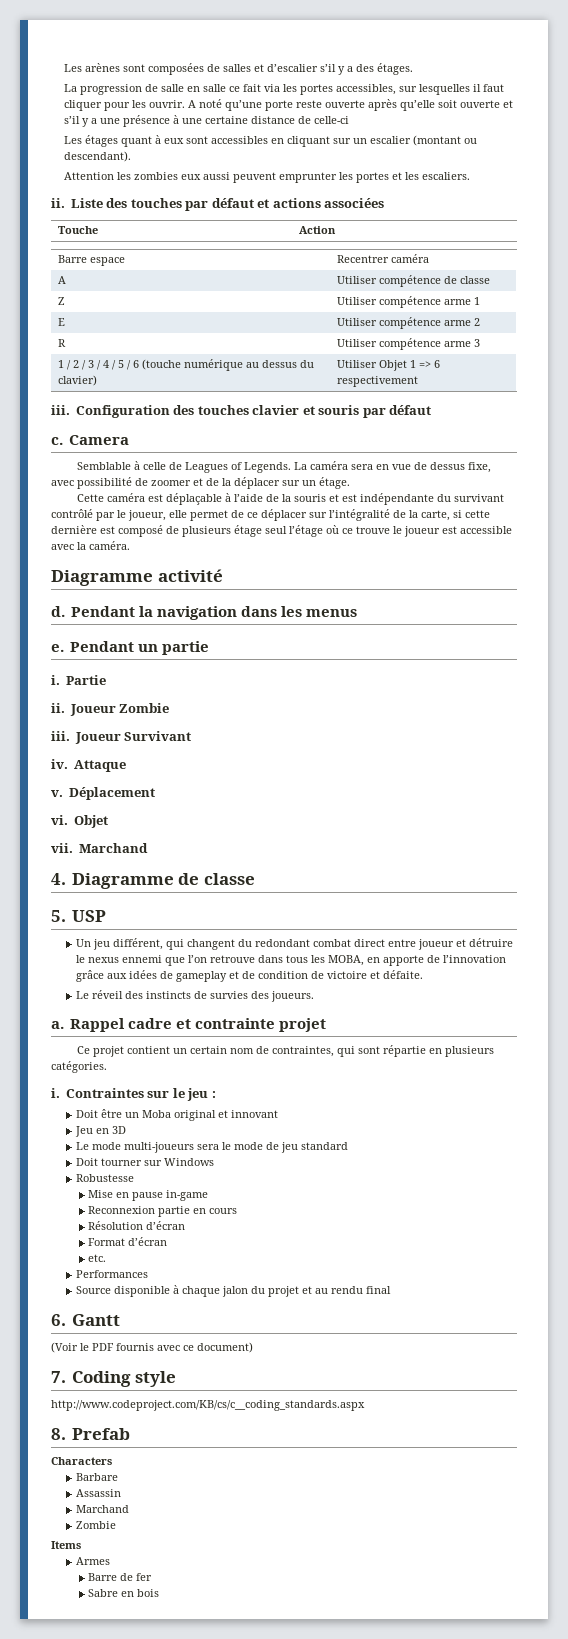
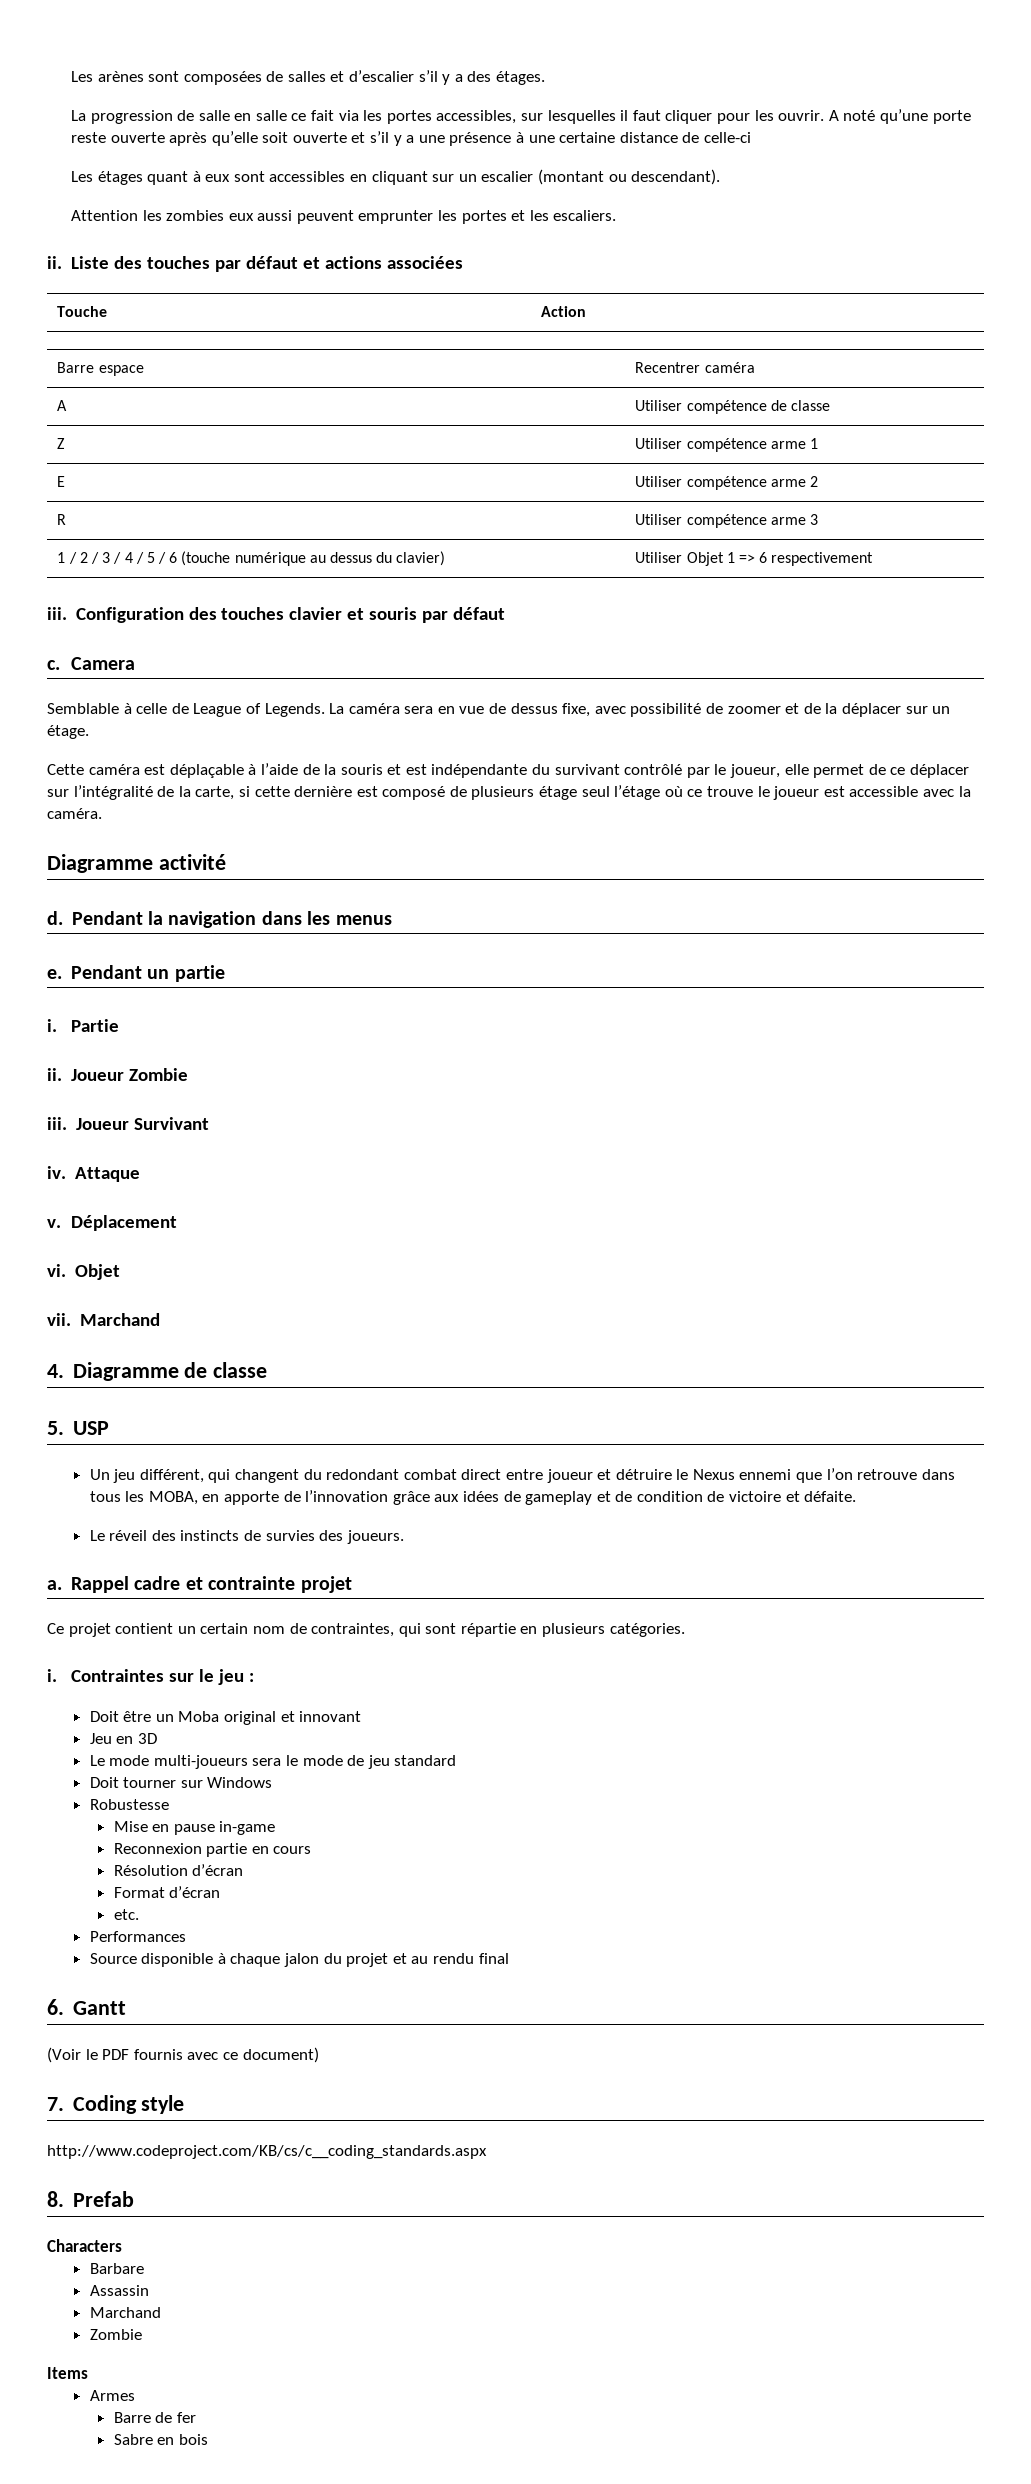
- Semblable à celle de Leagues of Legends.
+ Semblable à celle de League of Legends.
- Un jeu différent, qui changent du redondant combat direct entre joueur et détruire le nexus ennemi que l’on retrouve dans tous les MOBA, en apporte de l’innovation grâce aux idées de gameplay et de condition de victoire et défaite.
+ Un jeu différent, qui changent du redondant combat direct entre joueur et détruire le Nexus ennemi que l’on retrouve dans tous les MOBA, en apporte de l’innovation grâce aux idées de gameplay et de condition de victoire et défaite.

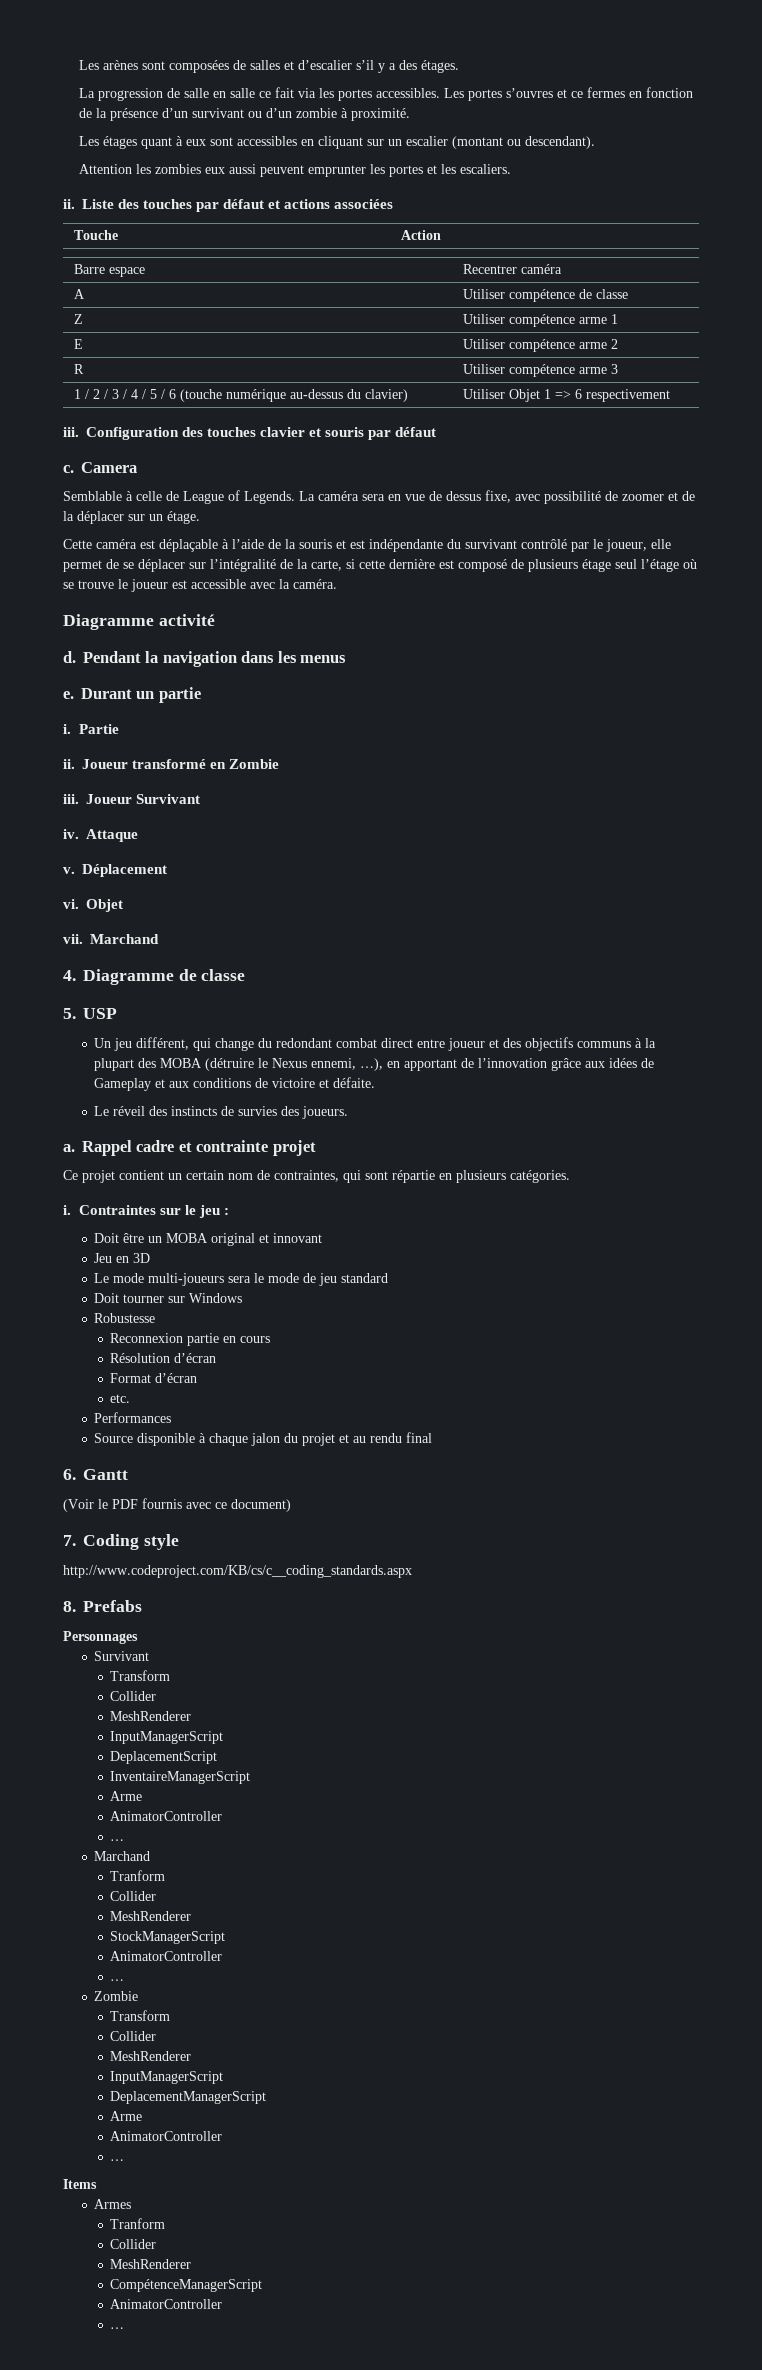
- La progression de salle en salle ce fait via les portes accessibles, sur lesquelles il faut cliquer pour les ouvrir. A noté qu’une porte reste ouverte après qu’elle soit ouverte et s’il y a une présence à une certaine distance de celle-ci
+ La progression de salle en salle ce fait via les portes accessibles. Les portes s’ouvres et ce fermes en fonction de la présence d’un survivant ou d’un zombie à proximité.
- 1 / 2 / 3 / 4 / 5 / 6 (touche numérique au dessus du clavier) | Utiliser Objet 1 => 6 respectivement
+ 1 / 2 / 3 / 4 / 5 / 6 (touche numérique au-dessus du clavier) | Utiliser Objet 1 => 6 respectivement
- Cette caméra est déplaçable à l’aide de la souris et est indépendante du survivant contrôlé par le joueur, elle permet de ce déplacer sur l’intégralité de la carte, si cette dernière est composé de plusieurs étage seul l’étage où ce trouve le joueur est accessible avec la caméra.
+ Cette caméra est déplaçable à l’aide de la souris et est indépendante du survivant contrôlé par le joueur, elle permet de se déplacer sur l’intégralité de la carte, si cette dernière est composé de plusieurs étage seul l’étage où se trouve le joueur est accessible avec la caméra.
- Pendant un partie
+ Durant un partie
- Joueur Zombie
+ Joueur transformé en Zombie
- Un jeu différent, qui changent du redondant combat direct entre joueur et détruire le Nexus ennemi que l’on retrouve dans tous les MOBA, en apporte de l’innovation grâce aux idées de gameplay et de condition de victoire et défaite.
+ Un jeu différent, qui change du redondant combat direct entre joueur et des objectifs communs à la plupart des MOBA (détruire le Nexus ennemi, …), en apportant de l’innovation grâce aux idées de Gameplay et aux conditions de victoire et défaite.
- Doit être un Moba original et innovant
+ Doit être un MOBA original et innovant
- Mise en pause in-game
- 8. Prefab
- Characters
- Barbare
- Assassin
+ 8. Prefabs
+ Personnages
+ Survivant
+ Transform
+ Collider
+ MeshRenderer
+ InputManagerScript
+ DeplacementScript
+ InventaireManagerScript
+ Arme
+ AnimatorController
+ …
  Marchand
+ Tranform
+ Collider
+ MeshRenderer
+ StockManagerScript
+ AnimatorController
+ …
  Zombie
+ Transform
+ Collider
+ MeshRenderer
+ InputManagerScript
+ DeplacementManagerScript
+ Arme
+ AnimatorController
+ …
  Items
  Armes
- Barre de fer
- Sabre en bois
+ Tranform
+ Collider
+ MeshRenderer
+ CompétenceManagerScript
+ AnimatorController
+ …

